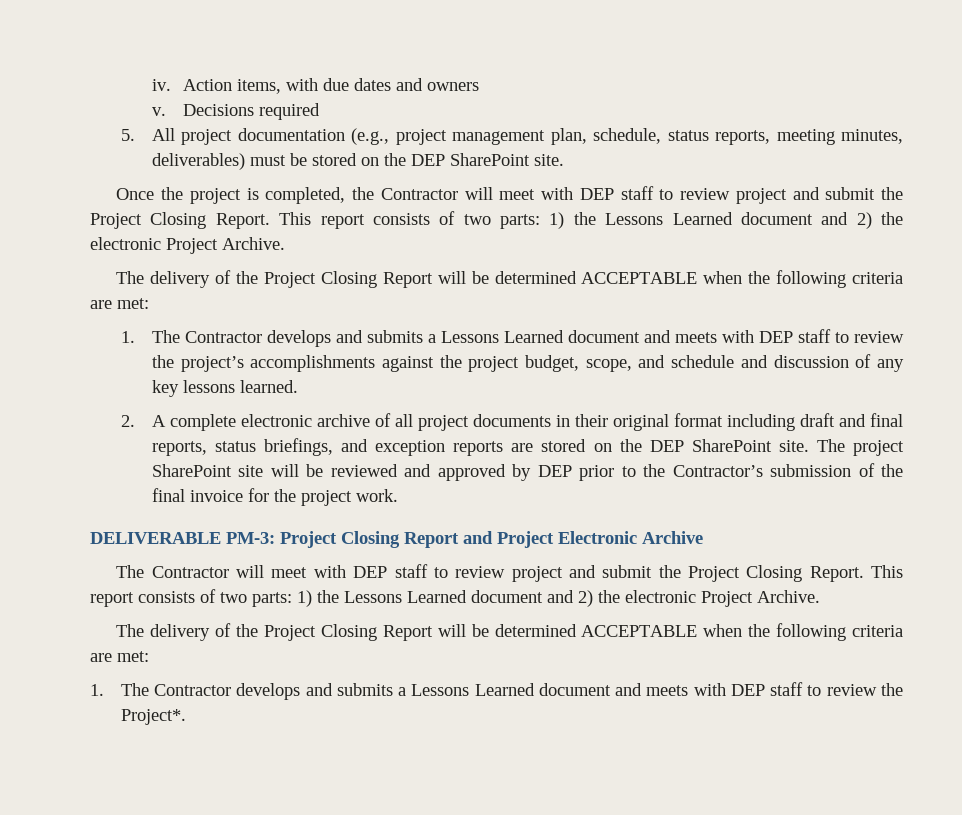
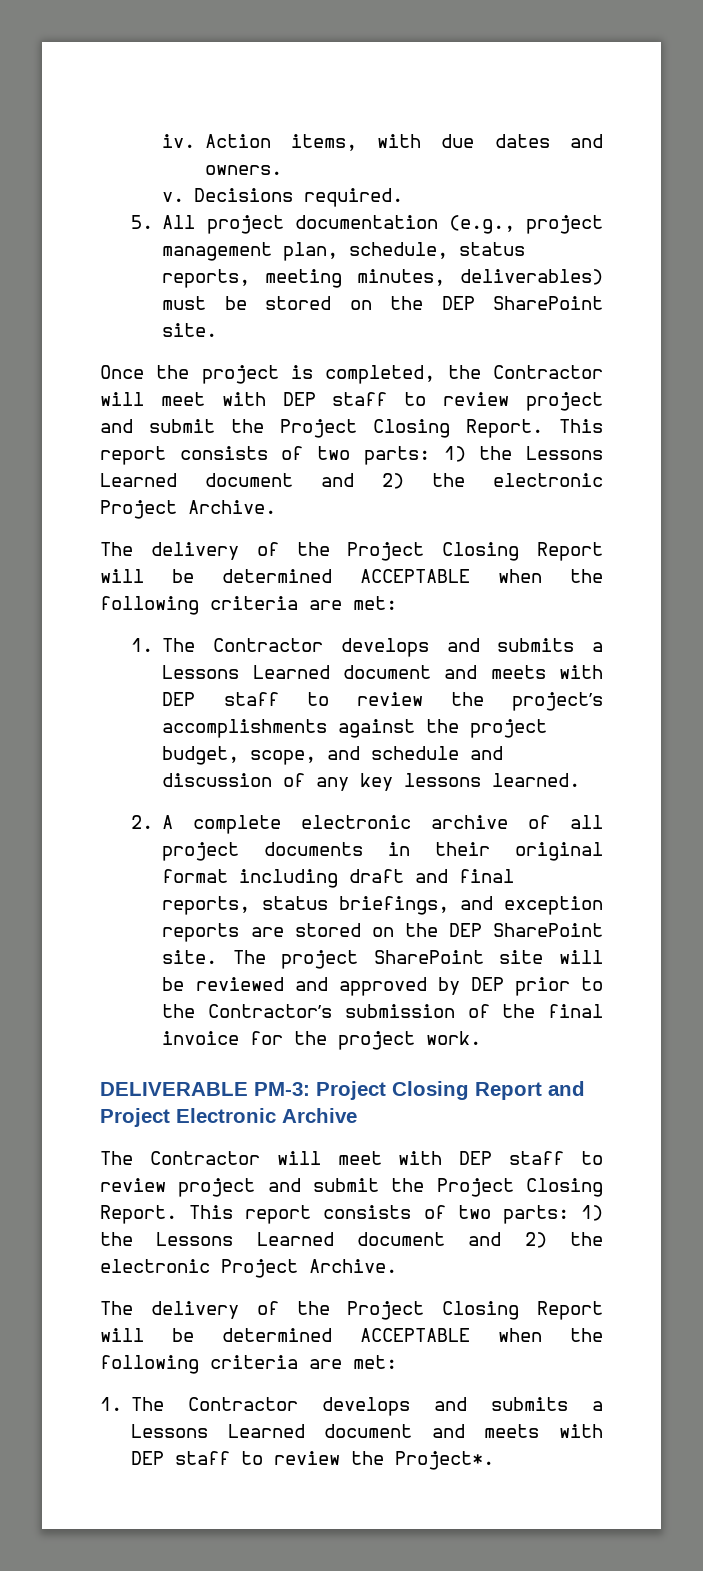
- Action items, with due dates and owners
+ Action items, with due dates and owners.
- Decisions required
+ Decisions required.

